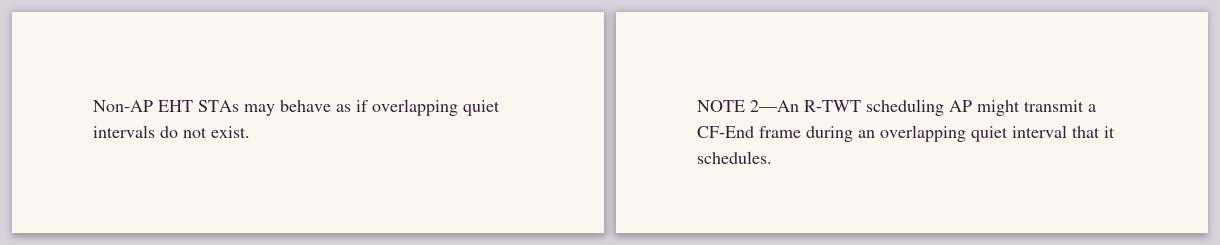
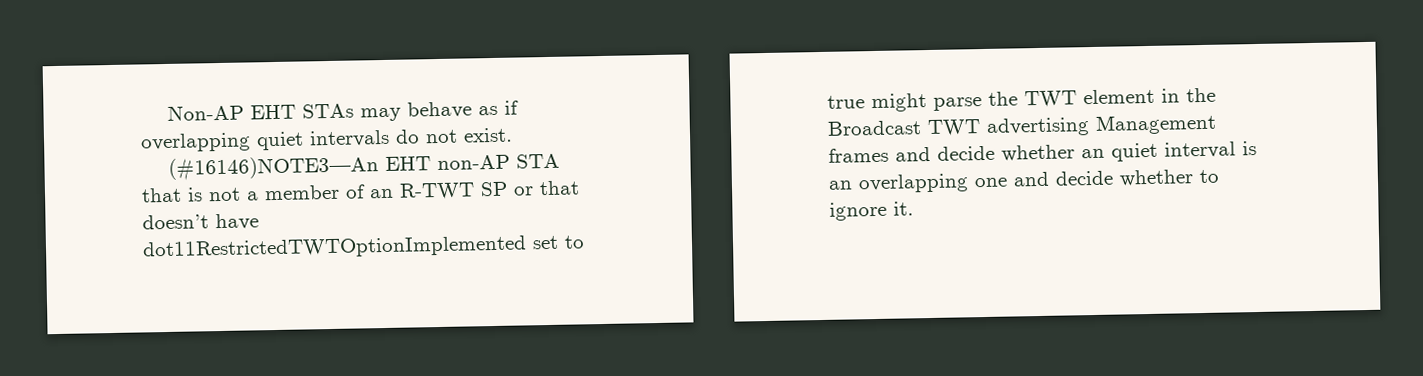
- NOTE 2—An R-TWT scheduling AP might transmit a CF-End frame during an overlapping quiet interval that it schedules.
+ (#16146)NOTE3—An EHT non-AP STA that is not a member of an R-TWT SP or that doesn’t have dot11RestrictedTWTOptionImplemented set to true might parse the TWT element in the Broadcast TWT advertising Management frames and decide whether an quiet interval is an overlapping one and decide whether to ignore it.

